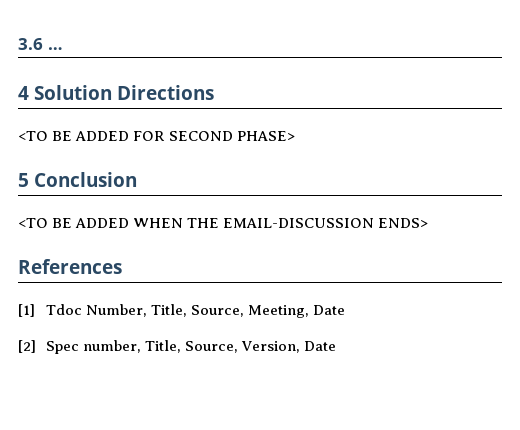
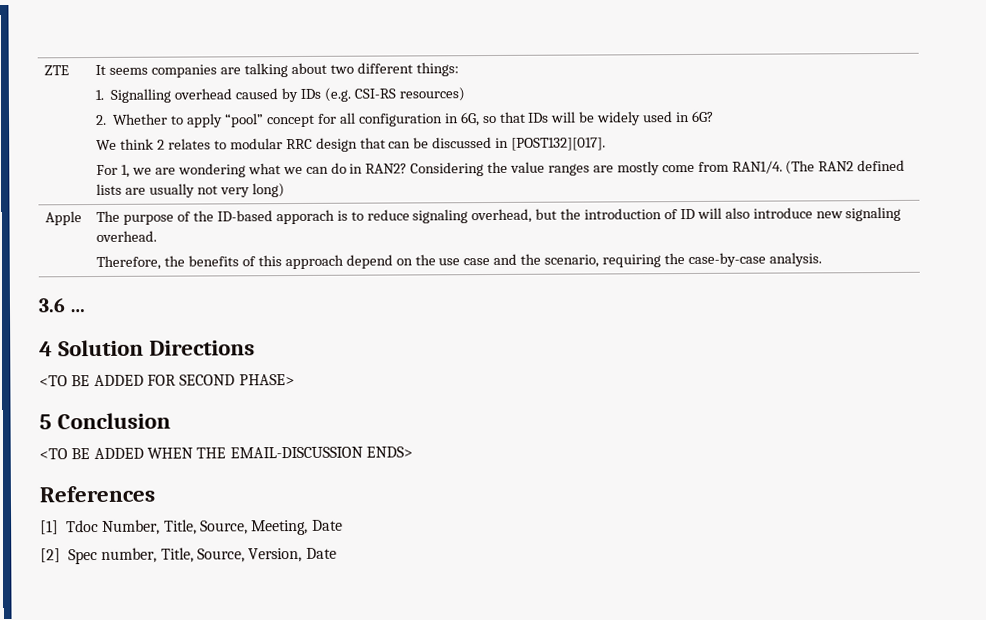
+ ZTE | It seems companies are talking about two different things:
+ 1. Signalling overhead caused by IDs (e.g. CSI-RS resources)
+ 2. Whether to apply “pool” concept for all configuration in 6G, so that IDs will be widely used in 6G?
+ We think 2 relates to modular RRC design that can be discussed in [POST132][017].
+ For 1, we are wondering what we can do in RAN2? Considering the value ranges are mostly come from RAN1/4. (The RAN2 defined lists are usually not very long)
+ Apple | The purpose of the ID-based apporach is to reduce signaling overhead, but the introduction of ID will also introduce new signaling overhead.
+ Therefore, the benefits of this approach depend on the use case and the scenario, requiring the case-by-case analysis.

